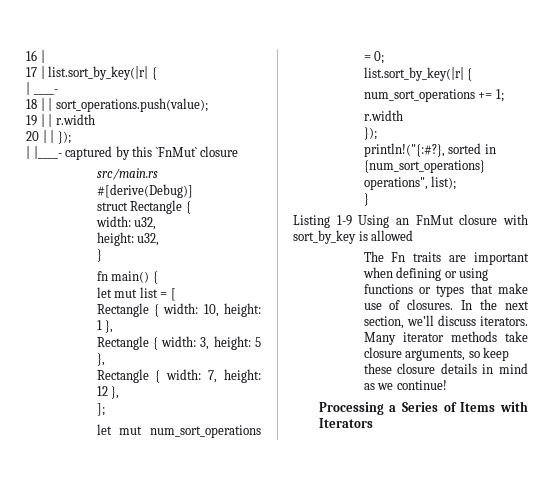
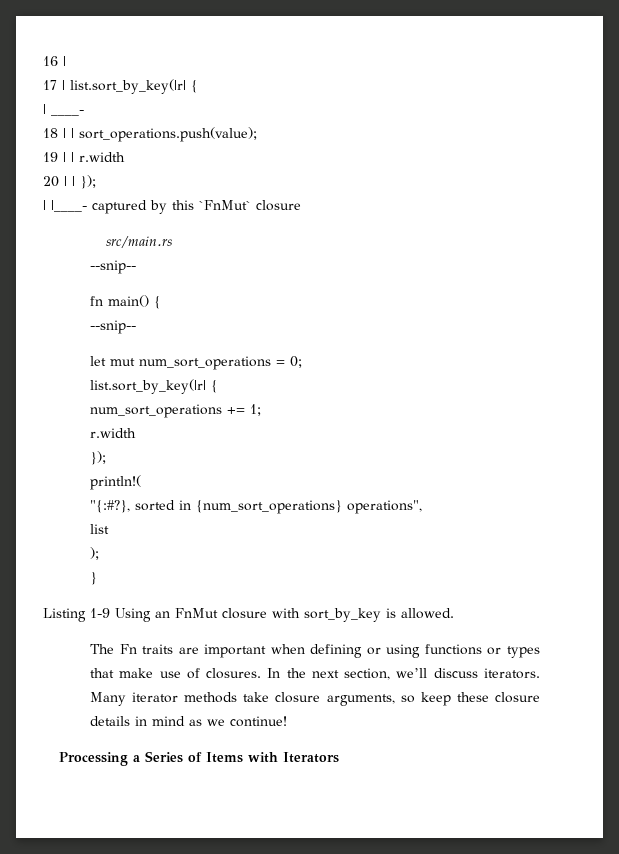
  src/main.rs
- #[derive(Debug)]
- struct Rectangle {
- width: u32,
- height: u32,
- }
+ --snip--
  fn main() {
- let mut list = [
- Rectangle { width: 10, height: 1 },
- Rectangle { width: 3, height: 5 },
- Rectangle { width: 7, height: 12 },
- ];
+ --snip--
- println!("{:#?}, sorted in {num_sort_operations} operations", list);
+ println!(
+ "{:#?}, sorted in {num_sort_operations} operations",
+ list
+ );
- Listing 1-9 Using an FnMut closure with sort_by_key is allowed
+ Listing 1-9 Using an FnMut closure with sort_by_key is allowed.

